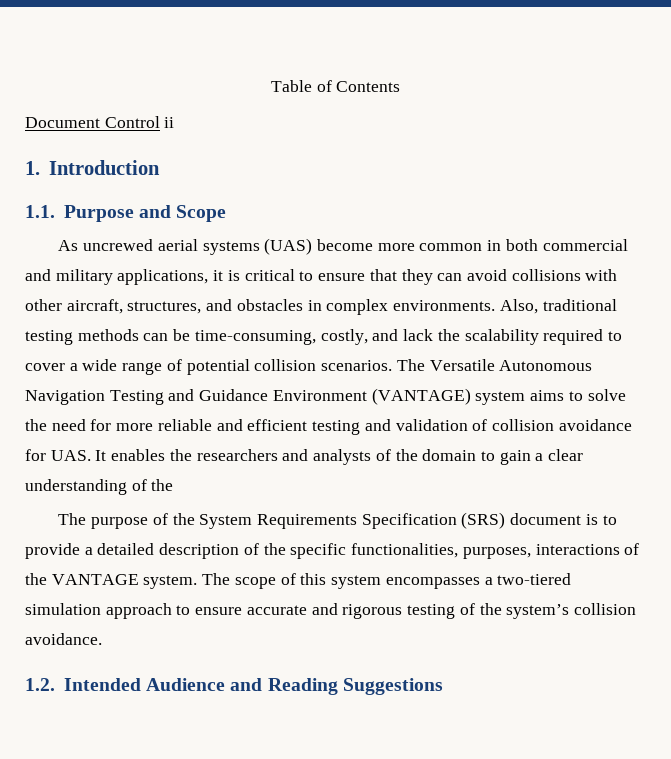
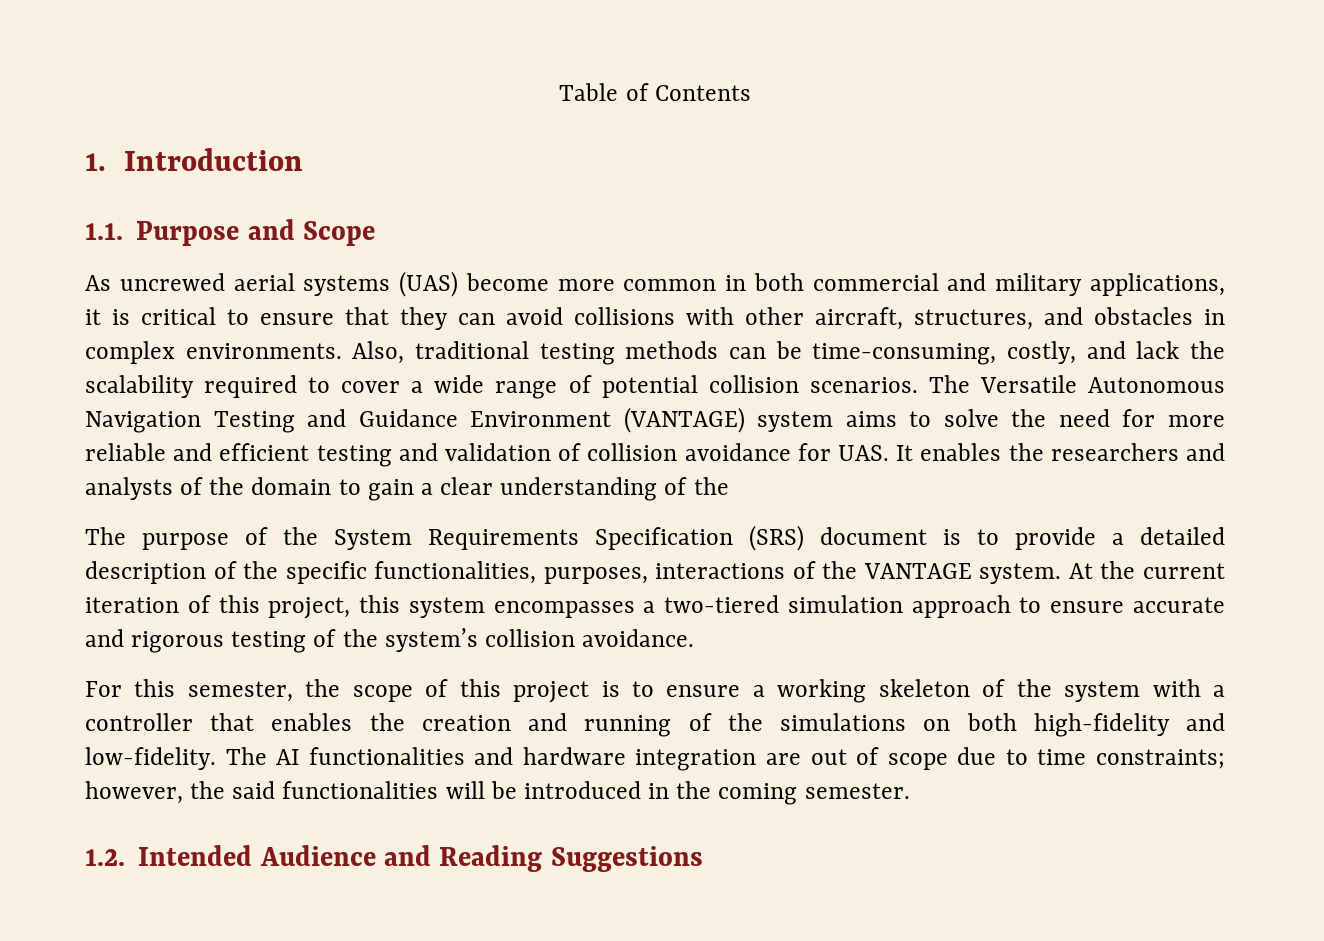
- Document Control ii
- The scope of this system encompasses a two-tiered simulation approach to ensure accurate and rigorous testing of the system’s collision avoidance.
+ At the current iteration of this project, this system encompasses a two-tiered simulation approach to ensure accurate and rigorous testing of the system’s collision avoidance.
+ For this semester, the scope of this project is to ensure a working skeleton of the system with a controller that enables the creation and running of the simulations on both high-fidelity and low-fidelity. The AI functionalities and hardware integration are out of scope due to time constraints; however, the said functionalities will be introduced in the coming semester.

